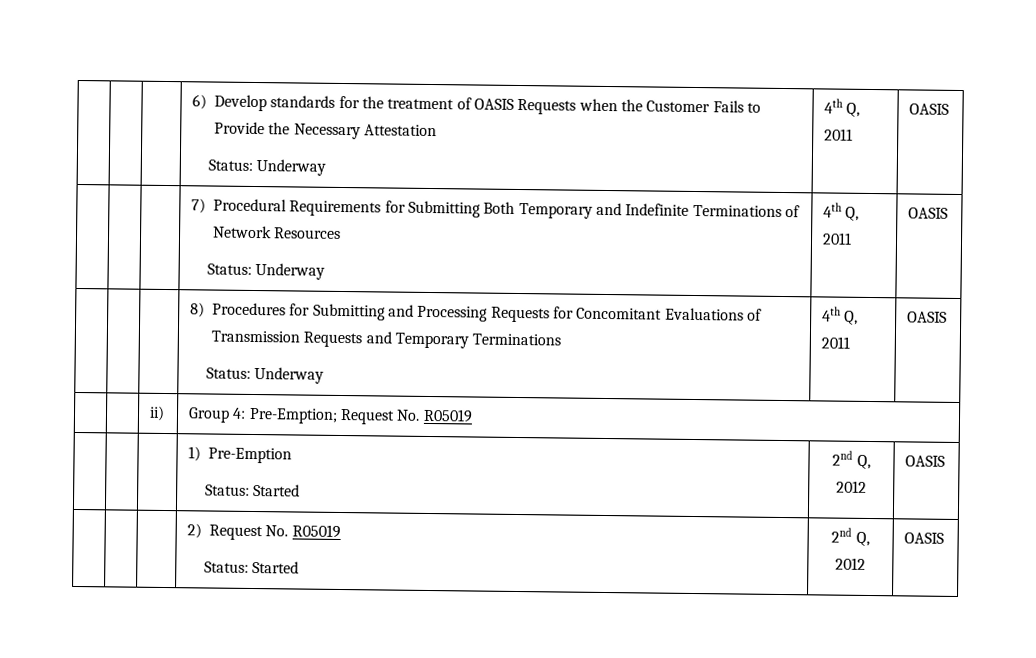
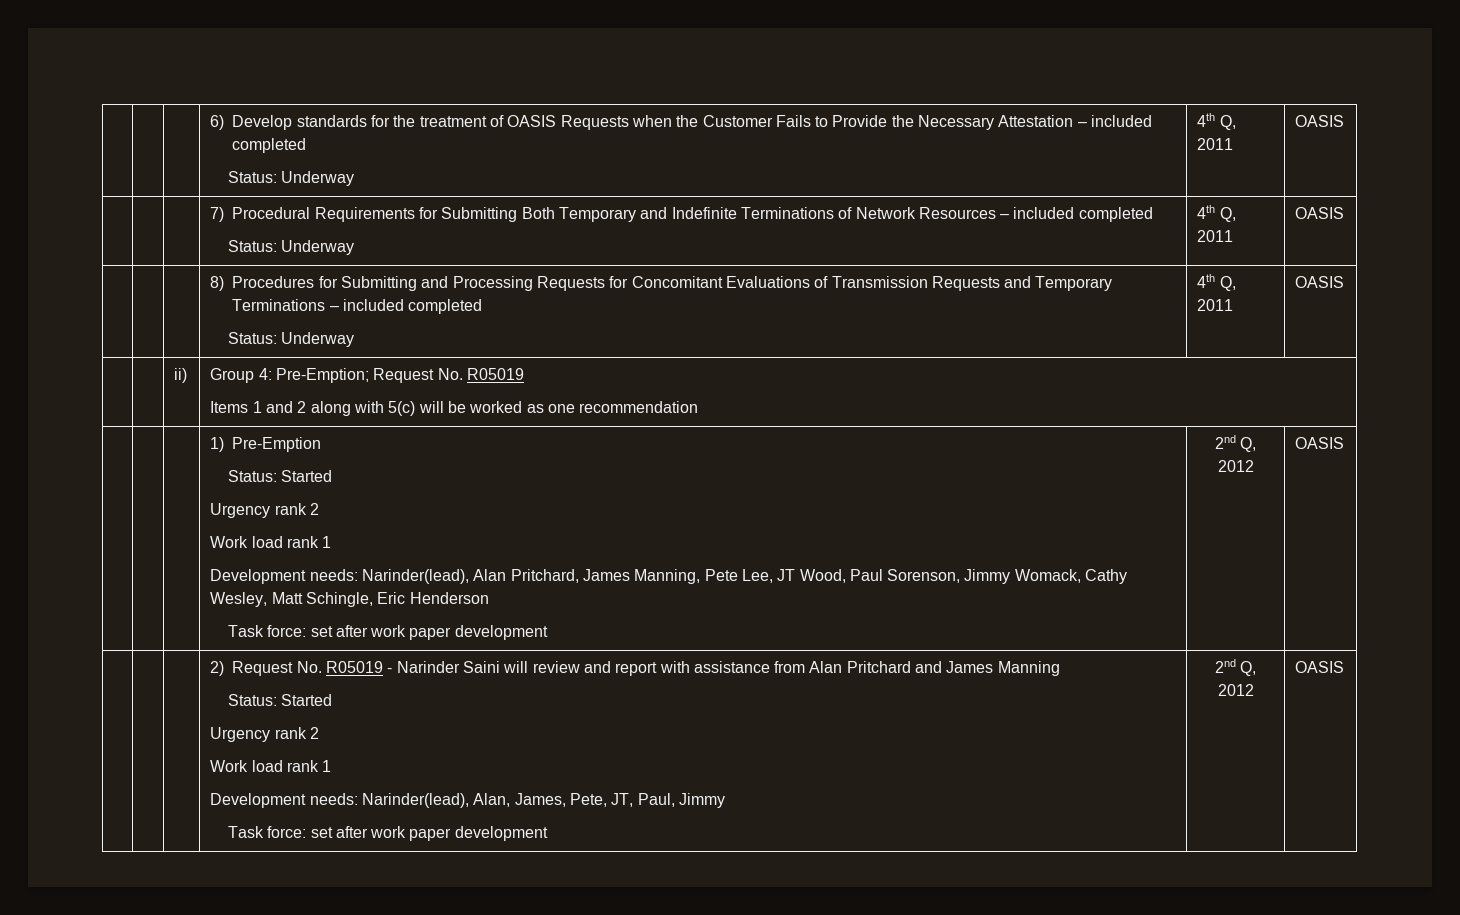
- | | | 6) Develop standards for the treatment of OASIS Requests when the Customer Fails to Provide the Necessary Attestation
+ | | | 6) Develop standards for the treatment of OASIS Requests when the Customer Fails to Provide the Necessary Attestation – included completed
- | | | 7) Procedural Requirements for Submitting Both Temporary and Indefinite Terminations of Network Resources
+ | | | 7) Procedural Requirements for Submitting Both Temporary and Indefinite Terminations of Network Resources – included completed
- | | | 8) Procedures for Submitting and Processing Requests for Concomitant Evaluations of Transmission Requests and Temporary Terminations
+ | | | 8) Procedures for Submitting and Processing Requests for Concomitant Evaluations of Transmission Requests and Temporary Terminations – included completed
  | | ii) | Group 4: Pre-Emption; Request No. R05019
+ Items 1 and 2 along with 5(c) will be worked as one recommendation
  | | | 1) Pre-Emption
- Status: Started | 2nd Q, 2012 | OASIS
+ Status: Started
+ Urgency rank 2
+ Work load rank 1
+ Development needs: Narinder(lead), Alan Pritchard, James Manning, Pete Lee, JT Wood, Paul Sorenson, Jimmy Womack, Cathy Wesley, Matt Schingle, Eric Henderson
+ Task force: set after work paper development | 2nd Q, 2012 | OASIS
- 2) Request No. R05019
+ 2) Request No. R05019 - Narinder Saini will review and report with assistance from Alan Pritchard and James Manning
  Status: Started
+ Urgency rank 2
+ Work load rank 1
+ Development needs: Narinder(lead), Alan, James, Pete, JT, Paul, Jimmy
+ Task force: set after work paper development

